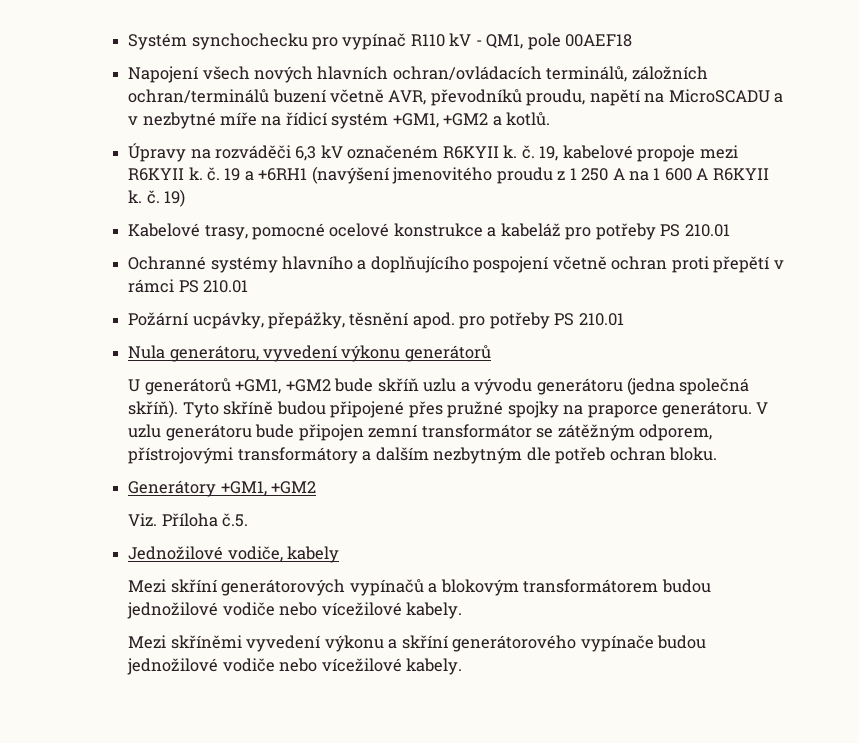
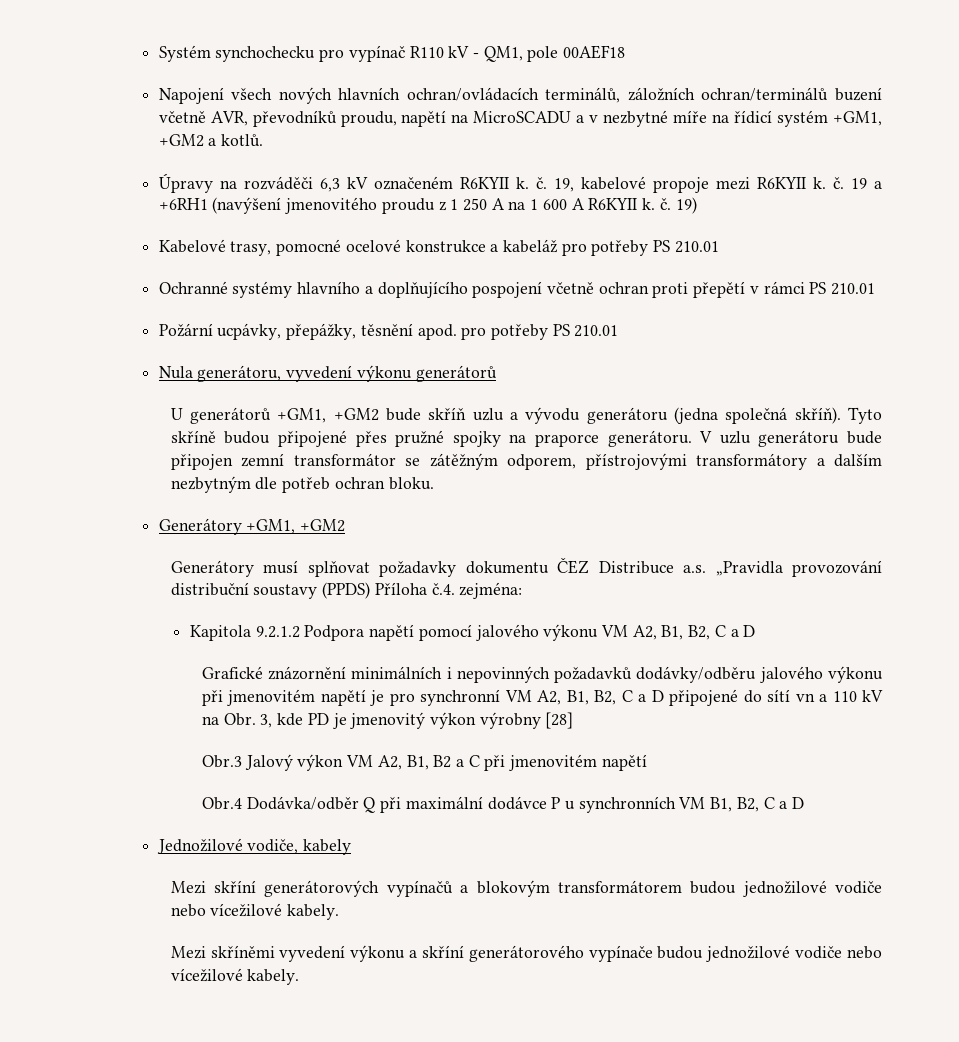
- Viz. Příloha č.5.
+ Generátory musí splňovat požadavky dokumentu ČEZ Distribuce a.s. „Pravidla provozování distribuční soustavy (PPDS) Příloha č.4. zejména:
+ Kapitola 9.2.1.2 Podpora napětí pomocí jalového výkonu VM A2, B1, B2, C a D
+ Grafické znázornění minimálních i nepovinných požadavků dodávky/odběru jalového výkonu při jmenovitém napětí je pro synchronní VM A2, B1, B2, C a D připojené do sítí vn a 110 kV na Obr. 3, kde PD je jmenovitý výkon výrobny [28]
+ Obr.3 Jalový výkon VM A2, B1, B2 a C při jmenovitém napětí
+ Obr.4 Dodávka/odběr Q při maximální dodávce P u synchronních VM B1, B2, C a D

